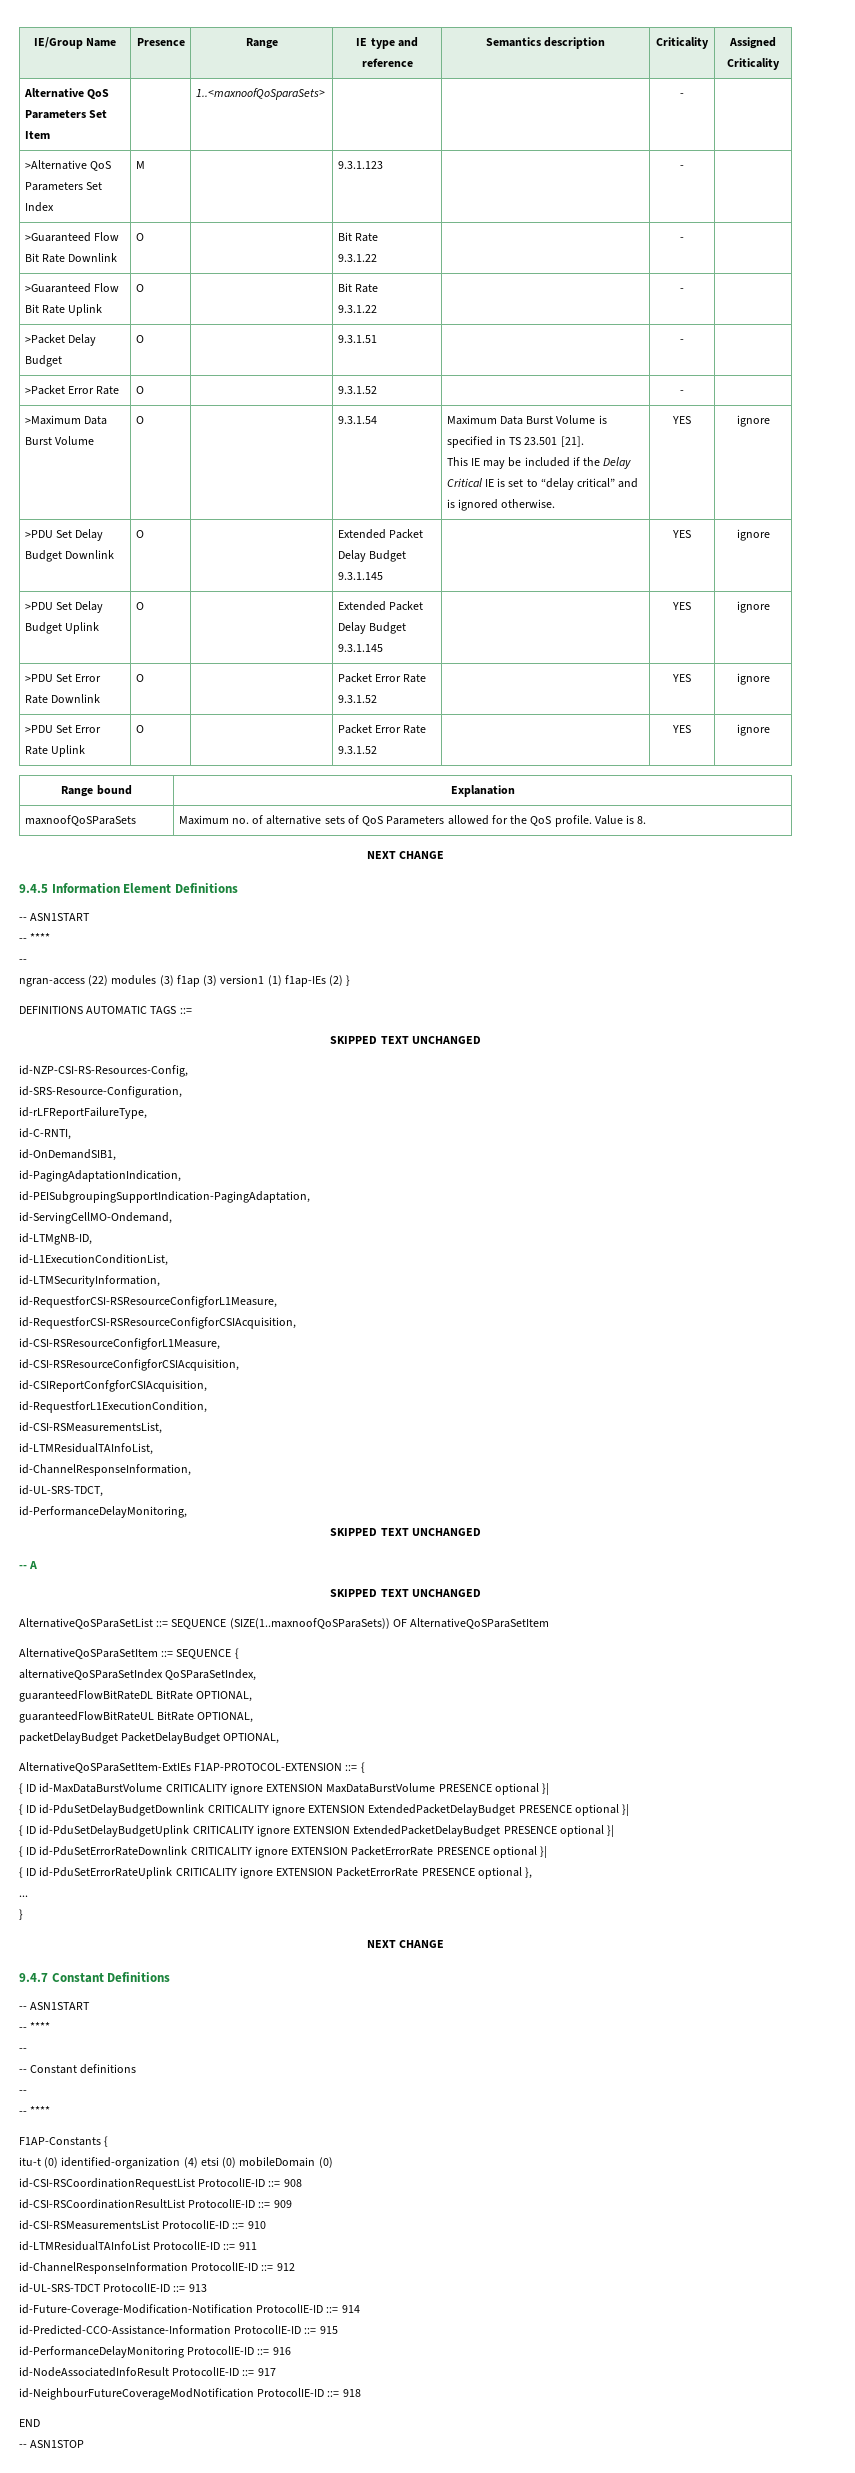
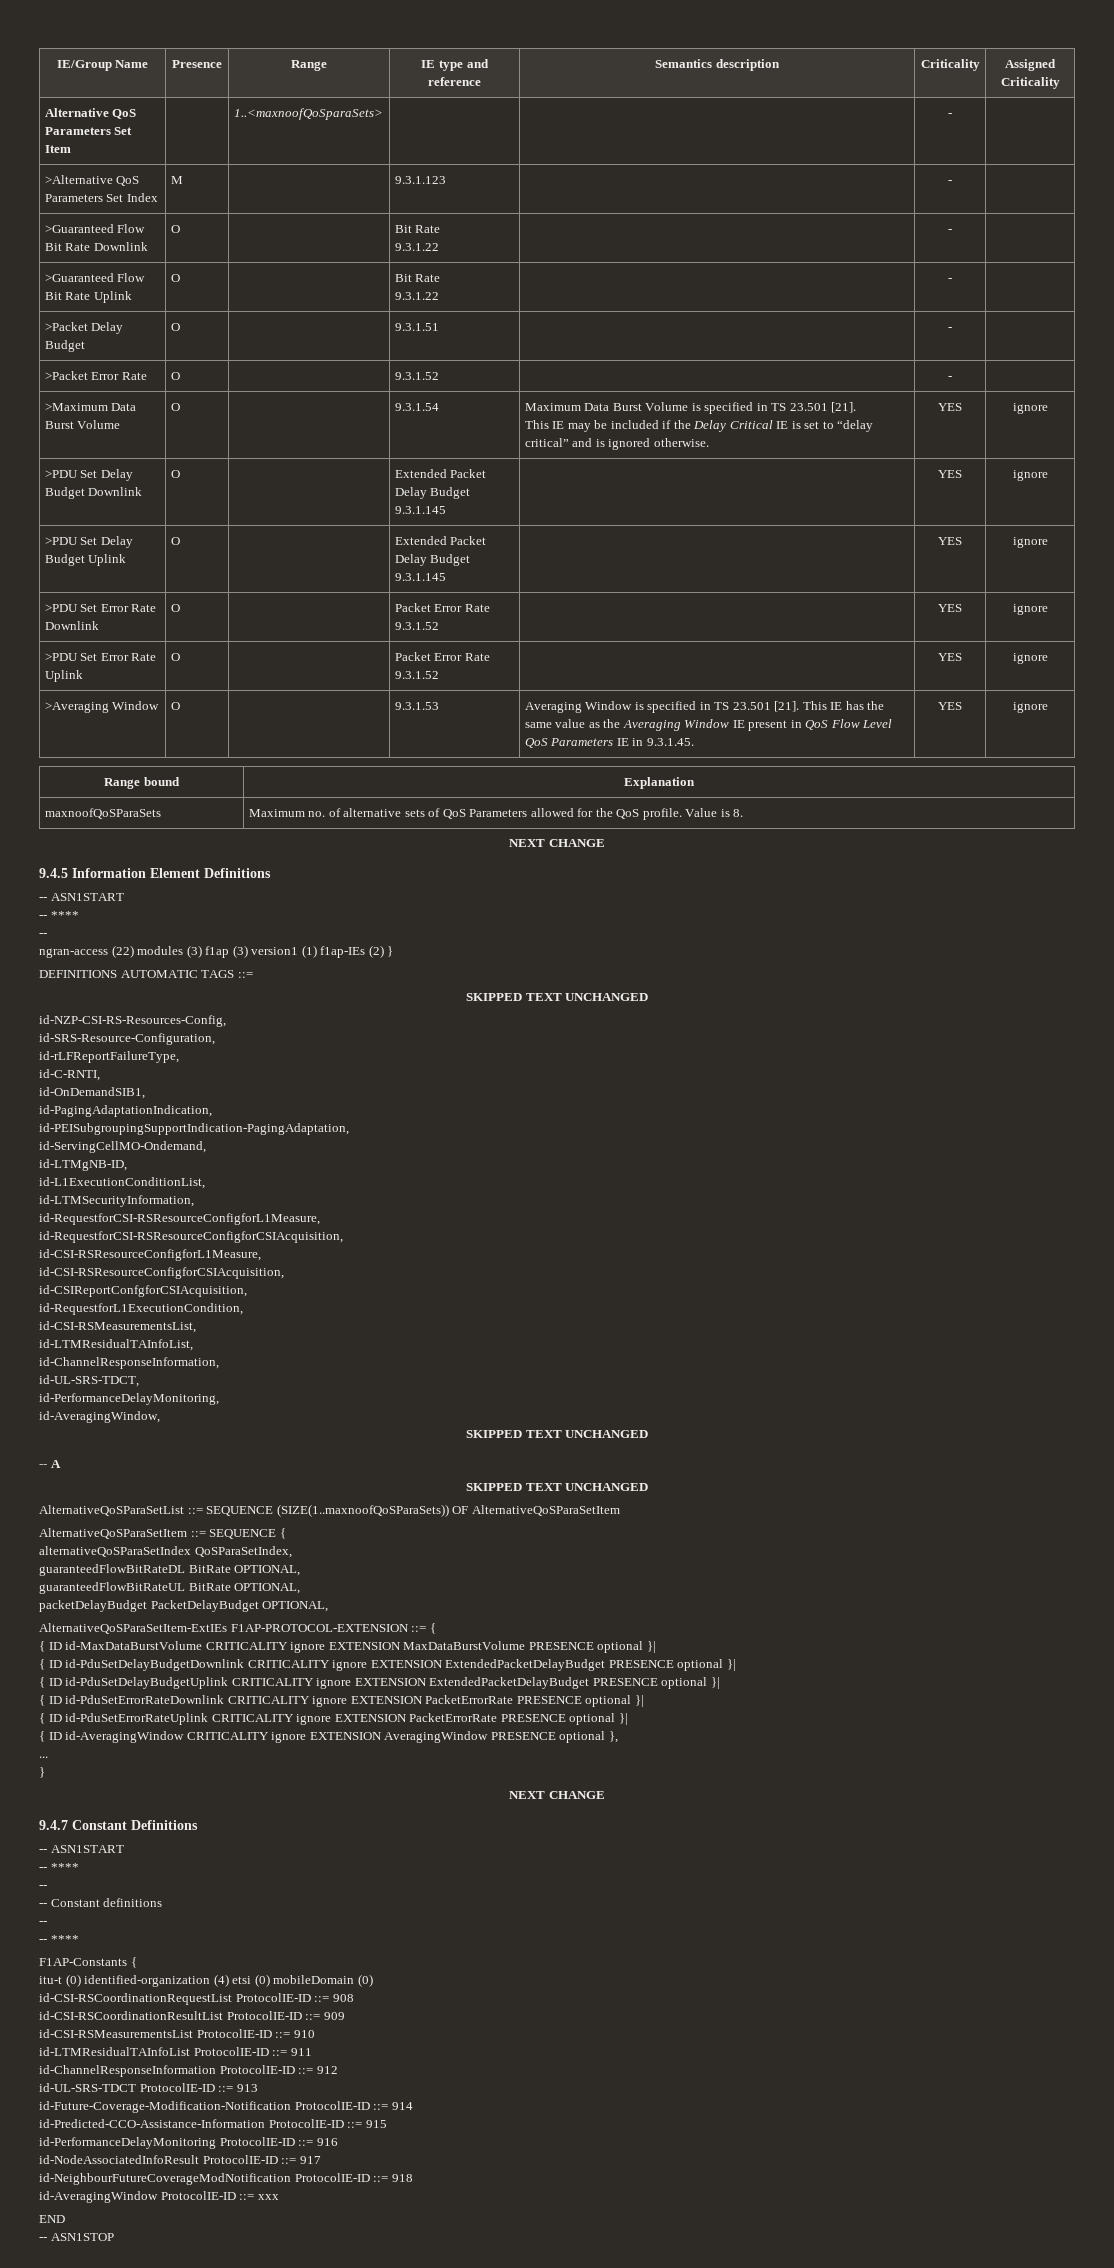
+ >Averaging Window | O | | 9.3.1.53 | Averaging Window is specified in TS 23.501 [21]. This IE has the same value as the Averaging Window IE present in QoS Flow Level QoS Parameters IE in 9.3.1.45. | YES | ignore
+ id-AveragingWindow,
- { ID id-PduSetErrorRateUplink CRITICALITY ignore EXTENSION PacketErrorRate PRESENCE optional },
+ { ID id-PduSetErrorRateUplink CRITICALITY ignore EXTENSION PacketErrorRate PRESENCE optional }|
+ { ID id-AveragingWindow CRITICALITY ignore EXTENSION AveragingWindow PRESENCE optional },
+ id-AveragingWindow ProtocolIE-ID ::= xxx

